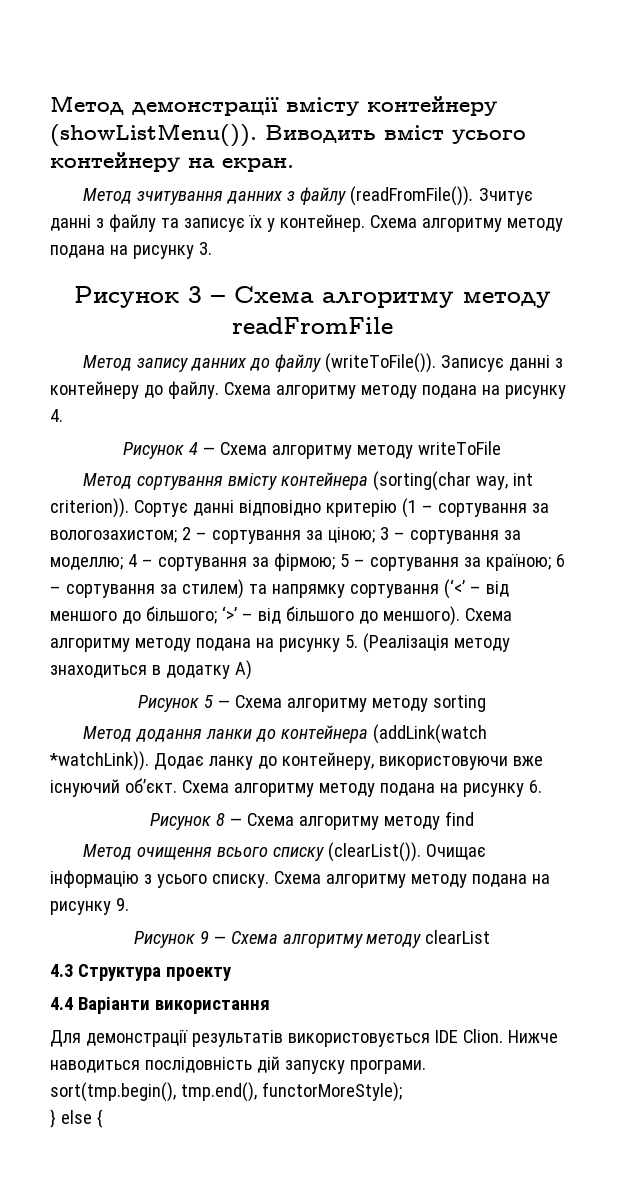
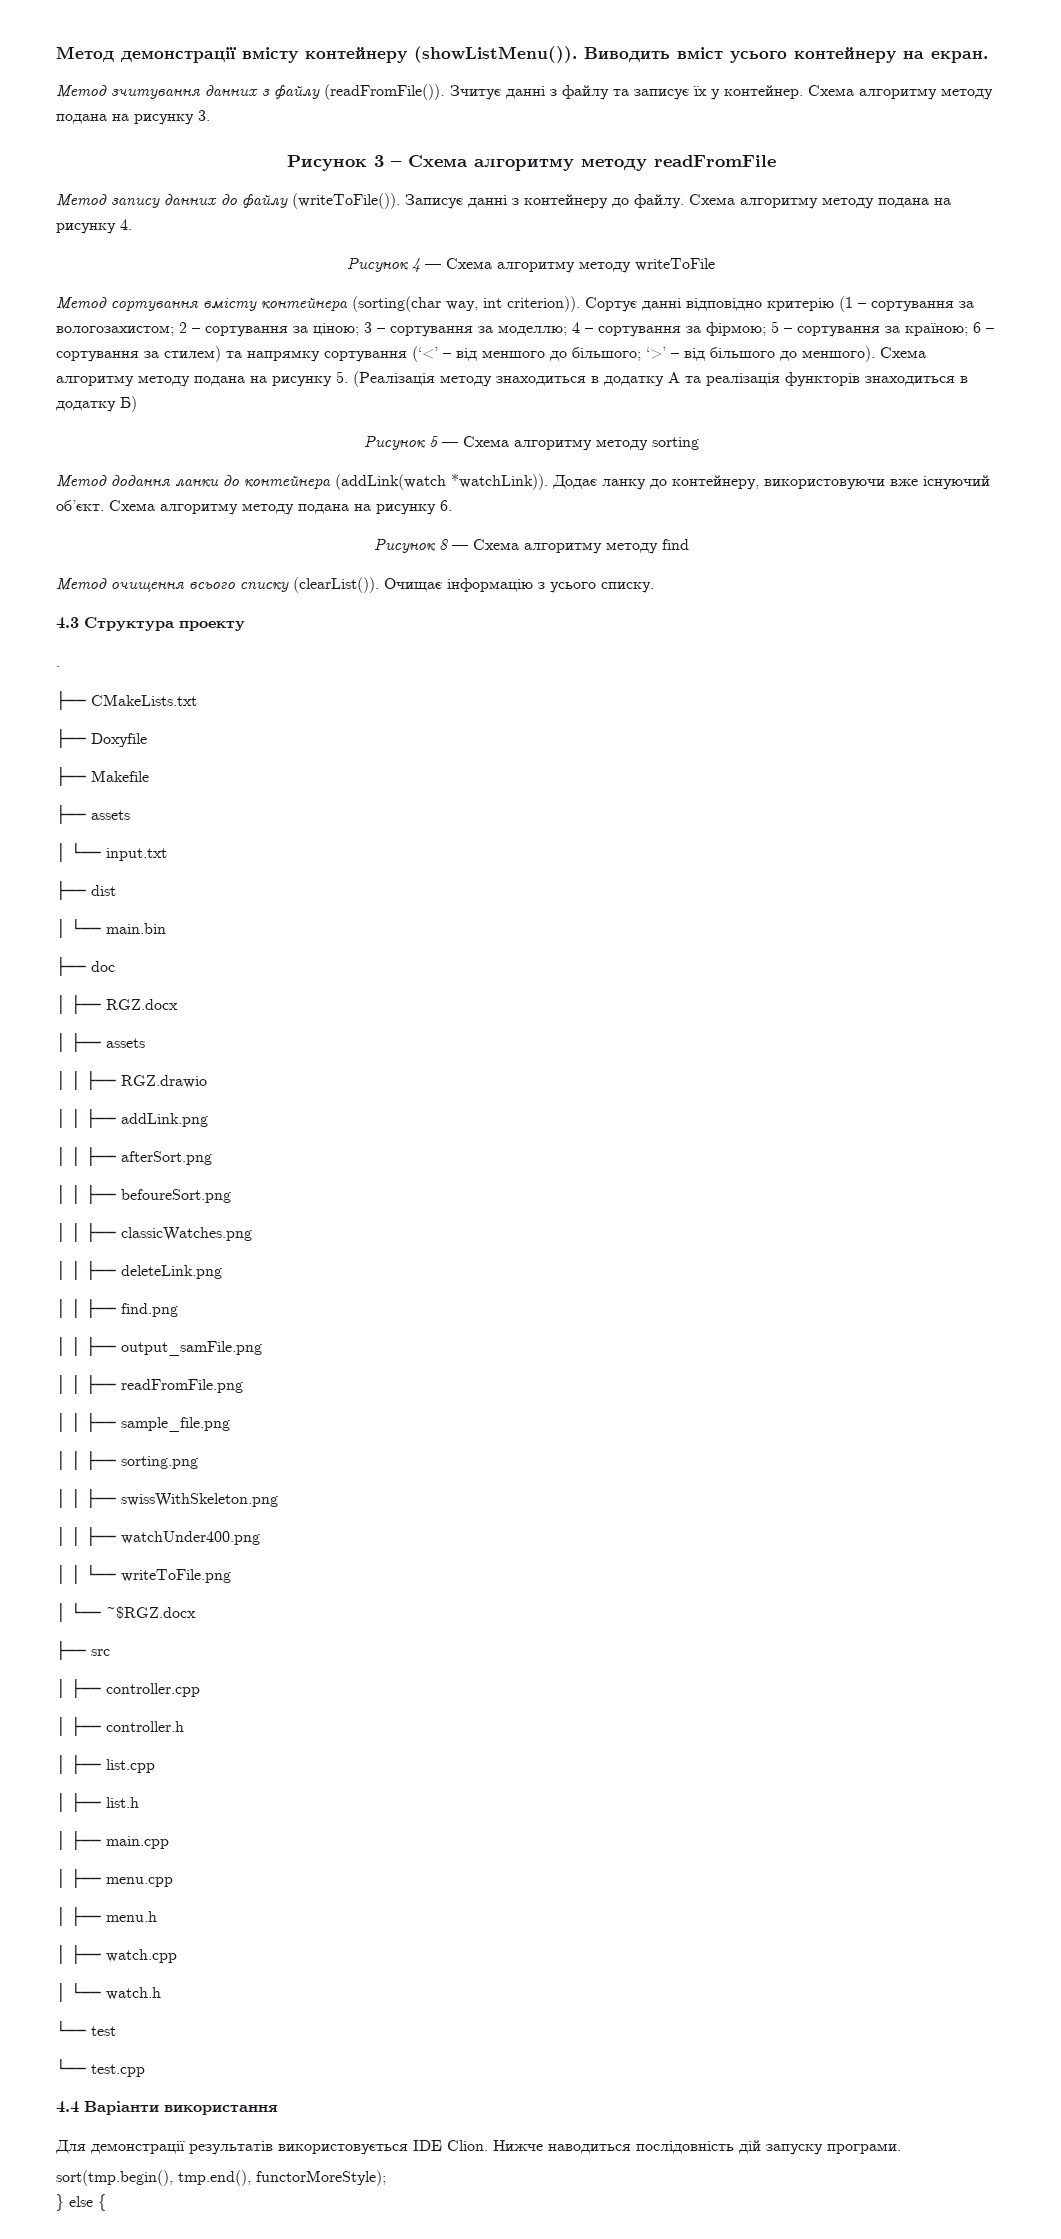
- Схема алгоритму методу подана на рисунку 5. (Реалізація методу знаходиться в додатку А)
+ Схема алгоритму методу подана на рисунку 5. (Реалізація методу знаходиться в додатку А та реалізація функторів знаходиться в додатку Б)
- Очищає інформацію з усього списку. Схема алгоритму методу подана на рисунку 9.
- Рисунок 9 — Схема алгоритму методу clearList
+ Очищає інформацію з усього списку.
  4.3 Структура проекту
+ .
+ ├── CMakeLists.txt
+ ├── Doxyfile
+ ├── Makefile
+ ├── assets
+ │ └── input.txt
+ ├── dist
+ │ └── main.bin
+ ├── doc
+ │ ├── RGZ.docx
+ │ ├── assets
+ │ │ ├── RGZ.drawio
+ │ │ ├── addLink.png
+ │ │ ├── afterSort.png
+ │ │ ├── befoureSort.png
+ │ │ ├── classicWatches.png
+ │ │ ├── deleteLink.png
+ │ │ ├── find.png
+ │ │ ├── output_samFile.png
+ │ │ ├── readFromFile.png
+ │ │ ├── sample_file.png
+ │ │ ├── sorting.png
+ │ │ ├── swissWithSkeleton.png
+ │ │ ├── watchUnder400.png
+ │ │ └── writeToFile.png
+ │ └── ~$RGZ.docx
+ ├── src
+ │ ├── controller.cpp
+ │ ├── controller.h
+ │ ├── list.cpp
+ │ ├── list.h
+ │ ├── main.cpp
+ │ ├── menu.cpp
+ │ ├── menu.h
+ │ ├── watch.cpp
+ │ └── watch.h
+ └── test
+ └── test.cpp

